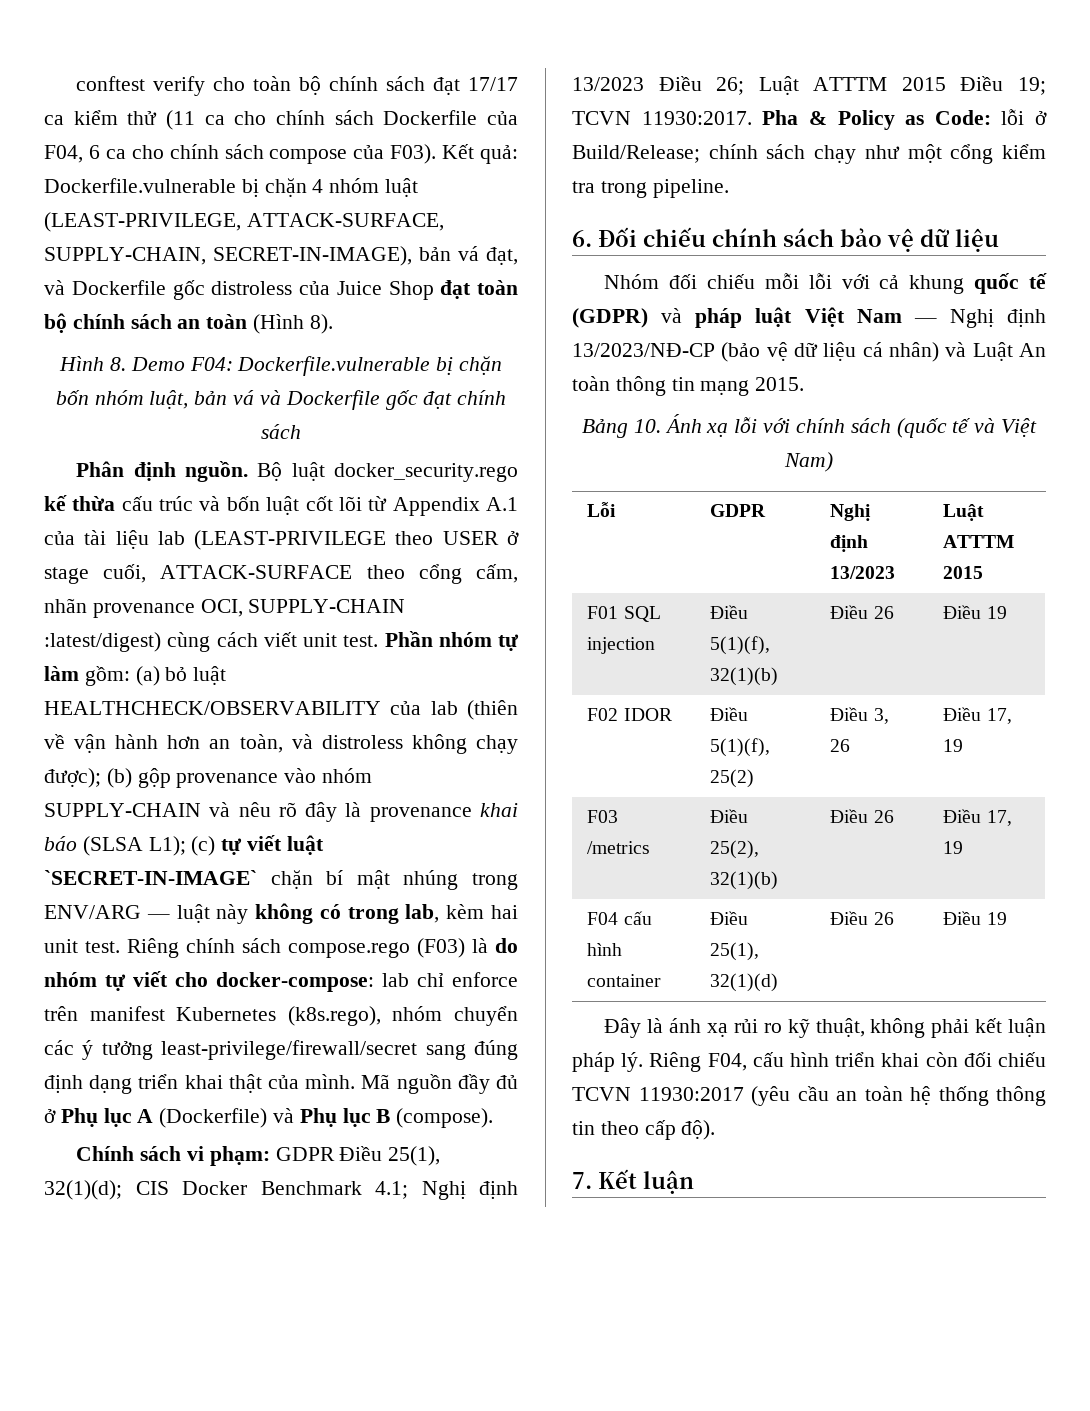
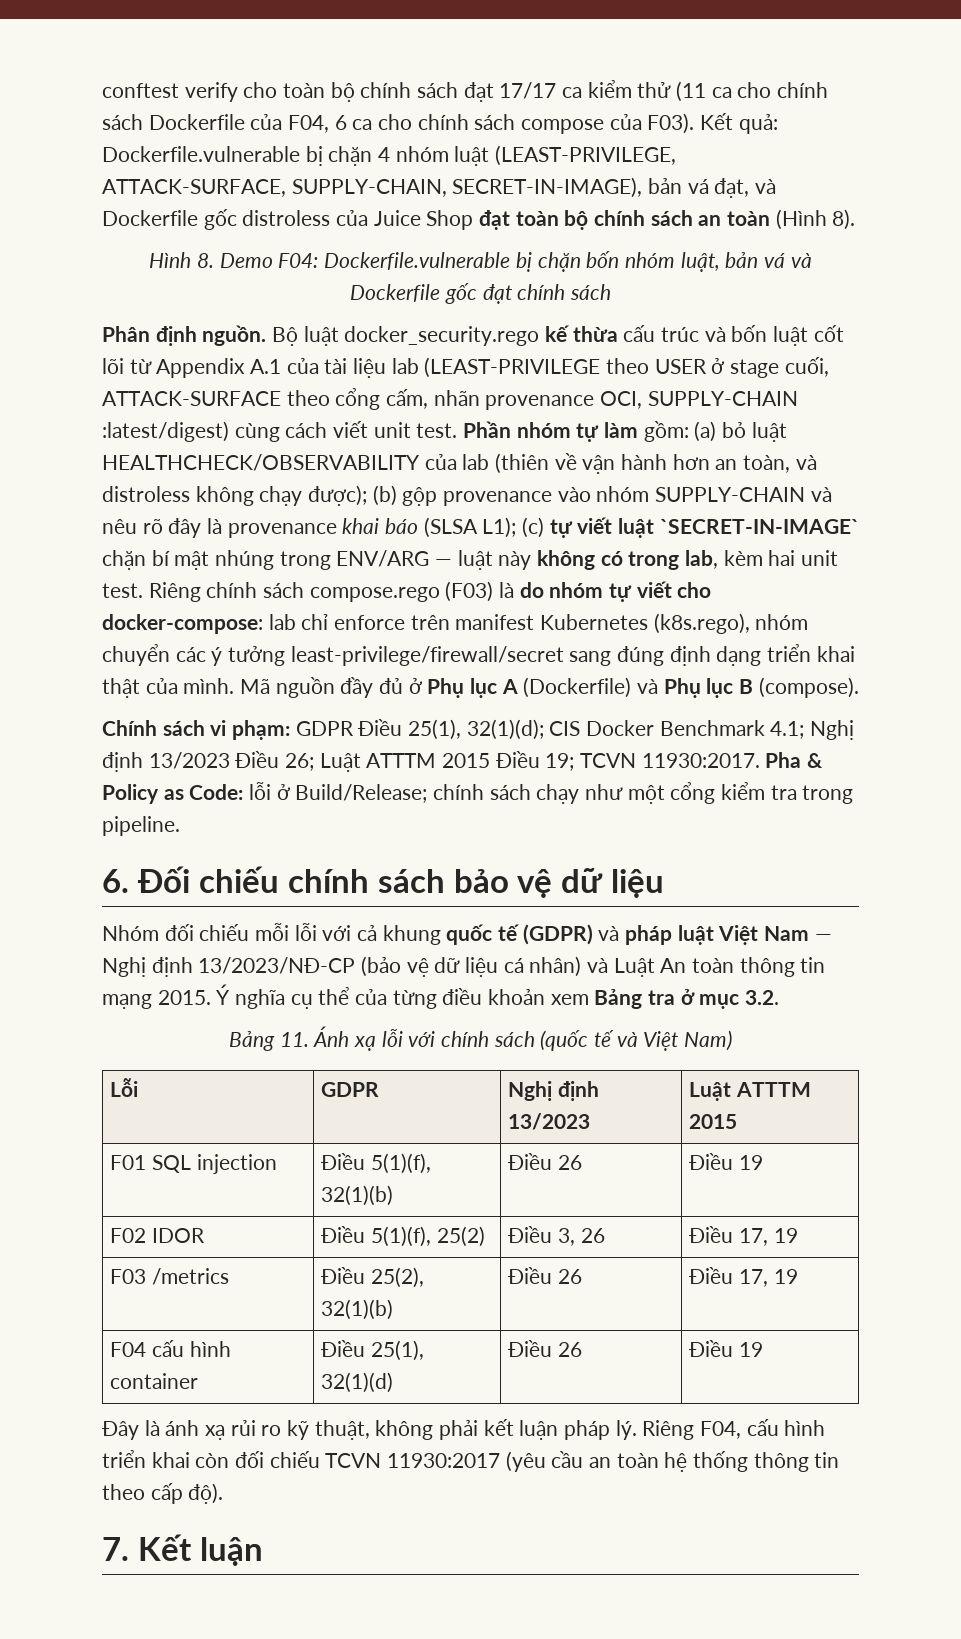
- Nhóm đối chiếu mỗi lỗi với cả khung quốc tế (GDPR) và pháp luật Việt Nam — Nghị định 13/2023/NĐ-CP (bảo vệ dữ liệu cá nhân) và Luật An toàn thông tin mạng 2015.
- Bảng 10. Ánh xạ lỗi với chính sách (quốc tế và Việt Nam)
+ Nhóm đối chiếu mỗi lỗi với cả khung quốc tế (GDPR) và pháp luật Việt Nam — Nghị định 13/2023/NĐ-CP (bảo vệ dữ liệu cá nhân) và Luật An toàn thông tin mạng 2015. Ý nghĩa cụ thể của từng điều khoản xem Bảng tra ở mục 3.2.
+ Bảng 11. Ánh xạ lỗi với chính sách (quốc tế và Việt Nam)

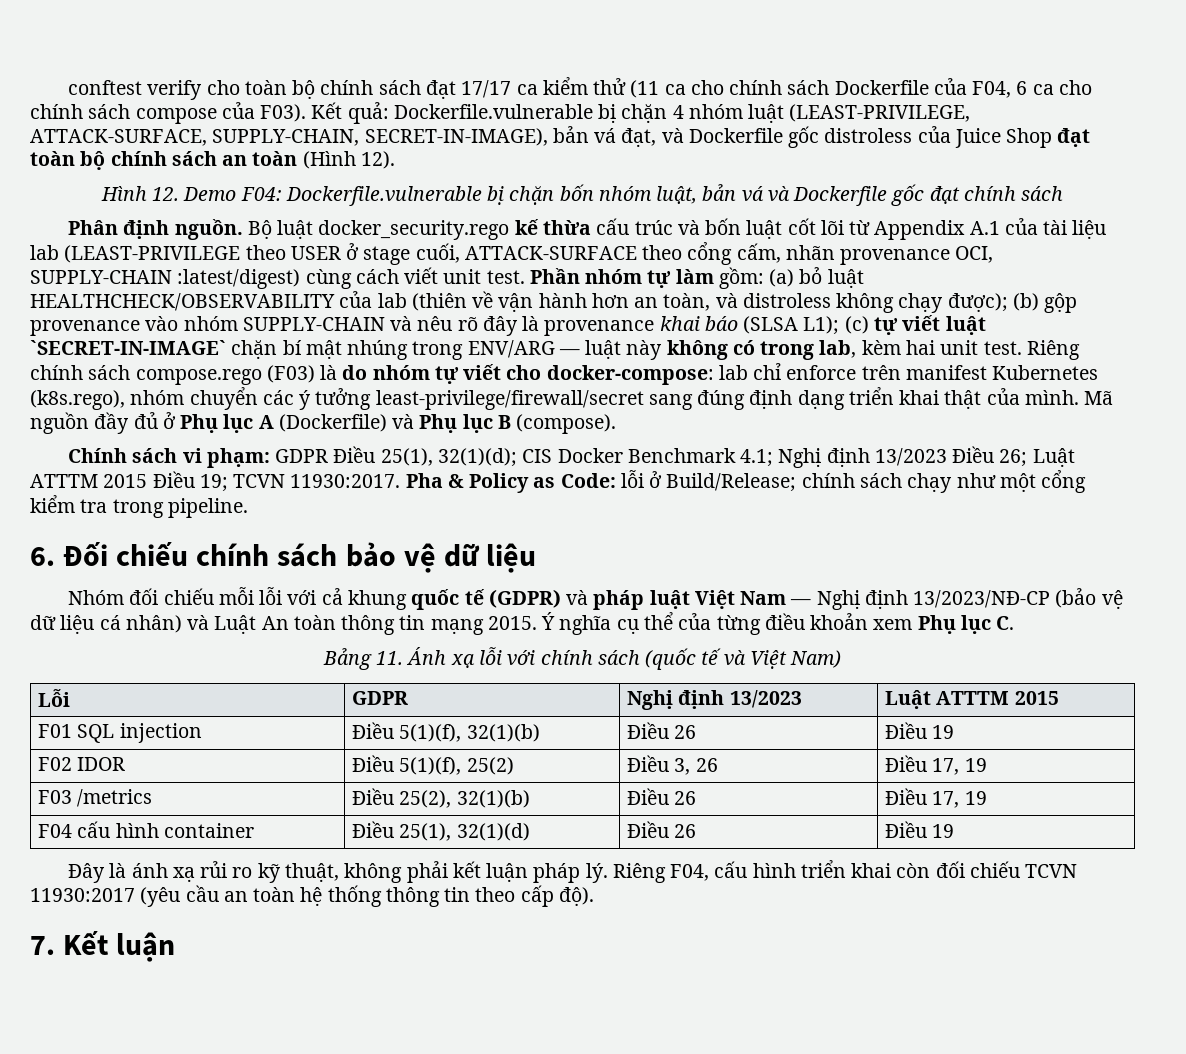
- Kết quả: Dockerfile.vulnerable bị chặn 4 nhóm luật (LEAST-PRIVILEGE, ATTACK-SURFACE, SUPPLY-CHAIN, SECRET-IN-IMAGE), bản vá đạt, và Dockerfile gốc distroless của Juice Shop đạt toàn bộ chính sách an toàn (Hình 8).
+ Kết quả: Dockerfile.vulnerable bị chặn 4 nhóm luật (LEAST-PRIVILEGE, ATTACK-SURFACE, SUPPLY-CHAIN, SECRET-IN-IMAGE), bản vá đạt, và Dockerfile gốc distroless của Juice Shop đạt toàn bộ chính sách an toàn (Hình 12).
- Hình 8. Demo F04: Dockerfile.vulnerable bị chặn bốn nhóm luật, bản vá và Dockerfile gốc đạt chính sách
+ Hình 12. Demo F04: Dockerfile.vulnerable bị chặn bốn nhóm luật, bản vá và Dockerfile gốc đạt chính sách
- Ý nghĩa cụ thể của từng điều khoản xem Bảng tra ở mục 3.2.
+ Ý nghĩa cụ thể của từng điều khoản xem Phụ lục C.

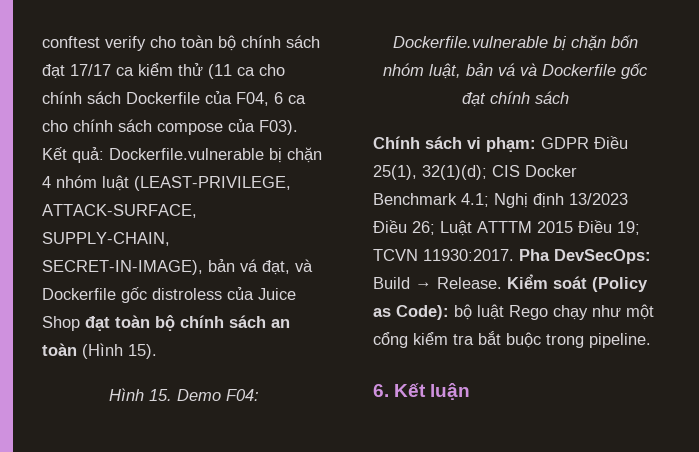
- Kết quả: Dockerfile.vulnerable bị chặn 4 nhóm luật (LEAST-PRIVILEGE, ATTACK-SURFACE, SUPPLY-CHAIN, SECRET-IN-IMAGE), bản vá đạt, và Dockerfile gốc distroless của Juice Shop đạt toàn bộ chính sách an toàn (Hình 12).
+ Kết quả: Dockerfile.vulnerable bị chặn 4 nhóm luật (LEAST-PRIVILEGE, ATTACK-SURFACE, SUPPLY-CHAIN, SECRET-IN-IMAGE), bản vá đạt, và Dockerfile gốc distroless của Juice Shop đạt toàn bộ chính sách an toàn (Hình 15).
- Hình 12. Demo F04: Dockerfile.vulnerable bị chặn bốn nhóm luật, bản vá và Dockerfile gốc đạt chính sách
+ Hình 15. Demo F04: Dockerfile.vulnerable bị chặn bốn nhóm luật, bản vá và Dockerfile gốc đạt chính sách
- Phân định nguồn. Bộ luật docker_security.rego kế thừa cấu trúc và bốn luật cốt lõi từ Appendix A.1 của tài liệu lab (LEAST-PRIVILEGE theo USER ở stage cuối, ATTACK-SURFACE theo cổng cấm, nhãn provenance OCI, SUPPLY-CHAIN :latest/digest) cùng cách viết unit test. Phần nhóm tự làm gồm: (a) bỏ luật HEALTHCHECK/OBSERVABILITY của lab (thiên về vận hành hơn an toàn, và distroless không chạy được); (b) gộp provenance vào nhóm SUPPLY-CHAIN và nêu rõ đây là provenance khai báo (SLSA L1); (c) tự viết luật `SECRET-IN-IMAGE` chặn bí mật nhúng trong ENV/ARG — luật này không có trong lab, kèm hai unit test. Riêng chính sách compose.rego (F03) là do nhóm tự viết cho docker-compose: lab chỉ enforce trên manifest Kubernetes (k8s.rego), nhóm chuyển các ý tưởng least-privilege/firewall/secret sang đúng định dạng triển khai thật của mình. Mã nguồn đầy đủ ở Phụ lục A (Dockerfile) và Phụ lục B (compose).
- Pha & Policy as Code: lỗi ở Build/Release; chính sách chạy như một cổng kiểm tra trong pipeline.
+ Pha DevSecOps: Build → Release. Kiểm soát (Policy as Code): bộ luật Rego chạy như một cổng kiểm tra bắt buộc trong pipeline.
- 6. Đối chiếu chính sách bảo vệ dữ liệu
- Nhóm đối chiếu mỗi lỗi với cả khung quốc tế (GDPR) và pháp luật Việt Nam — Nghị định 13/2023/NĐ-CP (bảo vệ dữ liệu cá nhân) và Luật An toàn thông tin mạng 2015. Ý nghĩa cụ thể của từng điều khoản xem Phụ lục C.
- Bảng 11. Ánh xạ lỗi với chính sách (quốc tế và Việt Nam)
- Lỗi | GDPR | Nghị định 13/2023 | Luật ATTTM 2015
- F01 SQL injection | Điều 5(1)(f), 32(1)(b) | Điều 26 | Điều 19
- F02 IDOR | Điều 5(1)(f), 25(2) | Điều 3, 26 | Điều 17, 19
- F03 /metrics | Điều 25(2), 32(1)(b) | Điều 26 | Điều 17, 19
- F04 cấu hình container | Điều 25(1), 32(1)(d) | Điều 26 | Điều 19
- Đây là ánh xạ rủi ro kỹ thuật, không phải kết luận pháp lý. Riêng F04, cấu hình triển khai còn đối chiếu TCVN 11930:2017 (yêu cầu an toàn hệ thống thông tin theo cấp độ).
- 7. Kết luận
+ 6. Kết luận

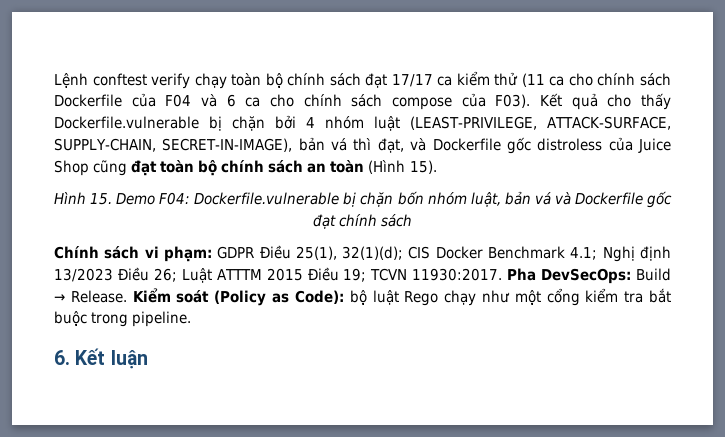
- conftest verify cho toàn bộ chính sách đạt 17/17 ca kiểm thử (11 ca cho chính sách Dockerfile của F04, 6 ca cho chính sách compose của F03).
+ Lệnh conftest verify chạy toàn bộ chính sách đạt 17/17 ca kiểm thử (11 ca cho chính sách Dockerfile của F04 và 6 ca cho chính sách compose của F03).
- Kết quả: Dockerfile.vulnerable bị chặn 4 nhóm luật (LEAST-PRIVILEGE, ATTACK-SURFACE, SUPPLY-CHAIN, SECRET-IN-IMAGE), bản vá đạt, và Dockerfile gốc distroless của Juice Shop đạt toàn bộ chính sách an toàn (Hình 15).
+ Kết quả cho thấy Dockerfile.vulnerable bị chặn bởi 4 nhóm luật (LEAST-PRIVILEGE, ATTACK-SURFACE, SUPPLY-CHAIN, SECRET-IN-IMAGE), bản vá thì đạt, và Dockerfile gốc distroless của Juice Shop cũng đạt toàn bộ chính sách an toàn (Hình 15).

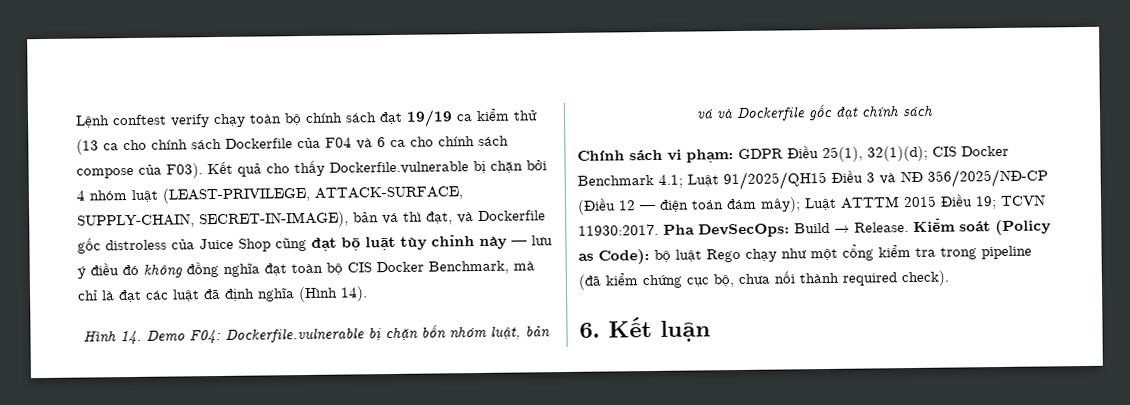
- Lệnh conftest verify chạy toàn bộ chính sách đạt 17/17 ca kiểm thử (11 ca cho chính sách Dockerfile của F04 và 6 ca cho chính sách compose của F03).
+ Lệnh conftest verify chạy toàn bộ chính sách đạt 19/19 ca kiểm thử (13 ca cho chính sách Dockerfile của F04 và 6 ca cho chính sách compose của F03).
- Kết quả cho thấy Dockerfile.vulnerable bị chặn bởi 4 nhóm luật (LEAST-PRIVILEGE, ATTACK-SURFACE, SUPPLY-CHAIN, SECRET-IN-IMAGE), bản vá thì đạt, và Dockerfile gốc distroless của Juice Shop cũng đạt toàn bộ chính sách an toàn (Hình 15).
+ Kết quả cho thấy Dockerfile.vulnerable bị chặn bởi 4 nhóm luật (LEAST-PRIVILEGE, ATTACK-SURFACE, SUPPLY-CHAIN, SECRET-IN-IMAGE), bản vá thì đạt, và Dockerfile gốc distroless của Juice Shop cũng đạt bộ luật tùy chỉnh này — lưu ý điều đó không đồng nghĩa đạt toàn bộ CIS Docker Benchmark, mà chỉ là đạt các luật đã định nghĩa (Hình 14).
- Hình 15. Demo F04: Dockerfile.vulnerable bị chặn bốn nhóm luật, bản vá và Dockerfile gốc đạt chính sách
+ Hình 14. Demo F04: Dockerfile.vulnerable bị chặn bốn nhóm luật, bản vá và Dockerfile gốc đạt chính sách
- Chính sách vi phạm: GDPR Điều 25(1), 32(1)(d); CIS Docker Benchmark 4.1; Nghị định 13/2023 Điều 26; Luật ATTTM 2015 Điều 19; TCVN 11930:2017.
+ Chính sách vi phạm: GDPR Điều 25(1), 32(1)(d); CIS Docker Benchmark 4.1; Luật 91/2025/QH15 Điều 3 và NĐ 356/2025/NĐ-CP (Điều 12 — điện toán đám mây); Luật ATTTM 2015 Điều 19; TCVN 11930:2017.
- Kiểm soát (Policy as Code): bộ luật Rego chạy như một cổng kiểm tra bắt buộc trong pipeline.
+ Kiểm soát (Policy as Code): bộ luật Rego chạy như một cổng kiểm tra trong pipeline (đã kiểm chứng cục bộ, chưa nối thành required check).

